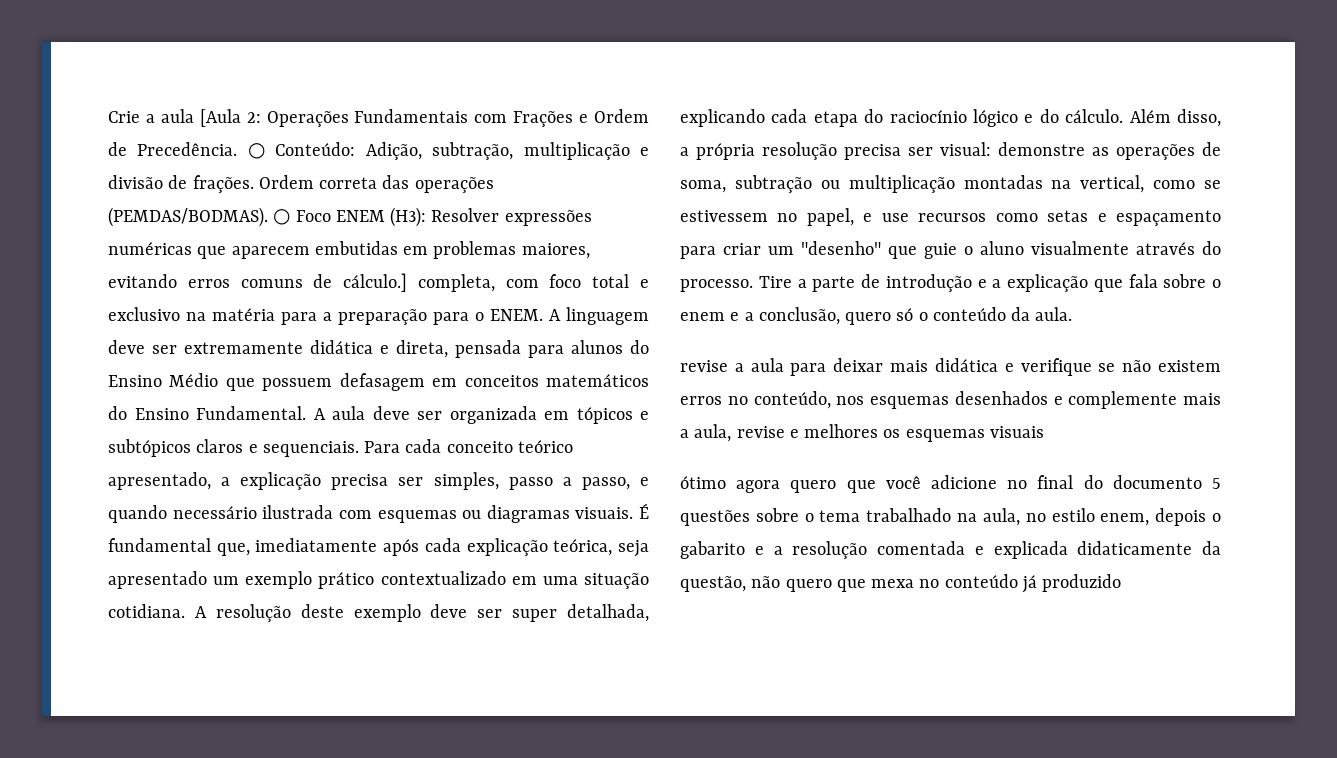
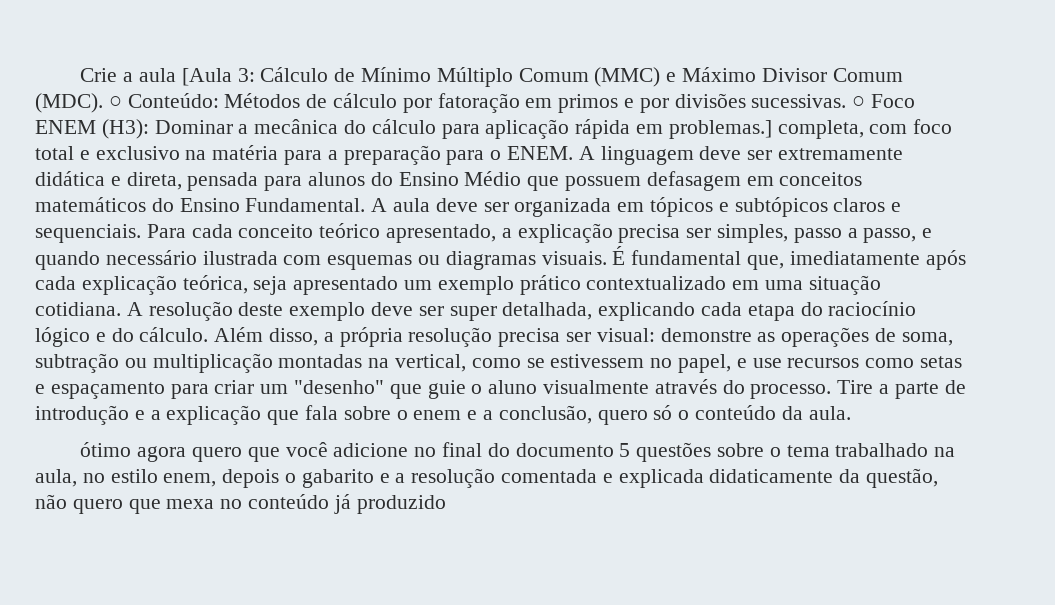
- Crie a aula [Aula 2: Operações Fundamentais com Frações e Ordem de Precedência. ○ Conteúdo: Adição, subtração, multiplicação e divisão de frações. Ordem correta das operações (PEMDAS/BODMAS). ○ Foco ENEM (H3): Resolver expressões numéricas que aparecem embutidas em problemas maiores, evitando erros comuns de cálculo.] completa, com foco total e exclusivo na matéria para a preparação para o ENEM.
+ Crie a aula [Aula 3: Cálculo de Mínimo Múltiplo Comum (MMC) e Máximo Divisor Comum (MDC). ○ Conteúdo: Métodos de cálculo por fatoração em primos e por divisões sucessivas. ○ Foco ENEM (H3): Dominar a mecânica do cálculo para aplicação rápida em problemas.] completa, com foco total e exclusivo na matéria para a preparação para o ENEM.
- revise a aula para deixar mais didática e verifique se não existem erros no conteúdo, nos esquemas desenhados e complemente mais a aula, revise e melhores os esquemas visuais

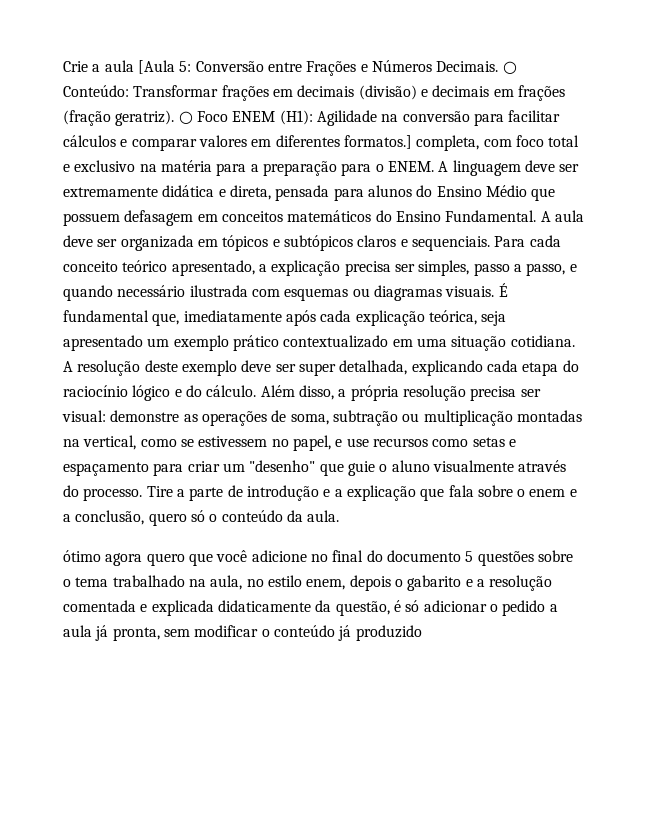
- Crie a aula [Aula 3: Cálculo de Mínimo Múltiplo Comum (MMC) e Máximo Divisor Comum (MDC). ○ Conteúdo: Métodos de cálculo por fatoração em primos e por divisões sucessivas. ○ Foco ENEM (H3): Dominar a mecânica do cálculo para aplicação rápida em problemas.] completa, com foco total e exclusivo na matéria para a preparação para o ENEM.
+ Crie a aula [Aula 5: Conversão entre Frações e Números Decimais. ○ Conteúdo: Transformar frações em decimais (divisão) e decimais em frações (fração geratriz). ○ Foco ENEM (H1): Agilidade na conversão para facilitar cálculos e comparar valores em diferentes formatos.] completa, com foco total e exclusivo na matéria para a preparação para o ENEM.
- ótimo agora quero que você adicione no final do documento 5 questões sobre o tema trabalhado na aula, no estilo enem, depois o gabarito e a resolução comentada e explicada didaticamente da questão, não quero que mexa no conteúdo já produzido
+ ótimo agora quero que você adicione no final do documento 5 questões sobre o tema trabalhado na aula, no estilo enem, depois o gabarito e a resolução comentada e explicada didaticamente da questão, é só adicionar o pedido a aula já pronta, sem modificar o conteúdo já produzido

